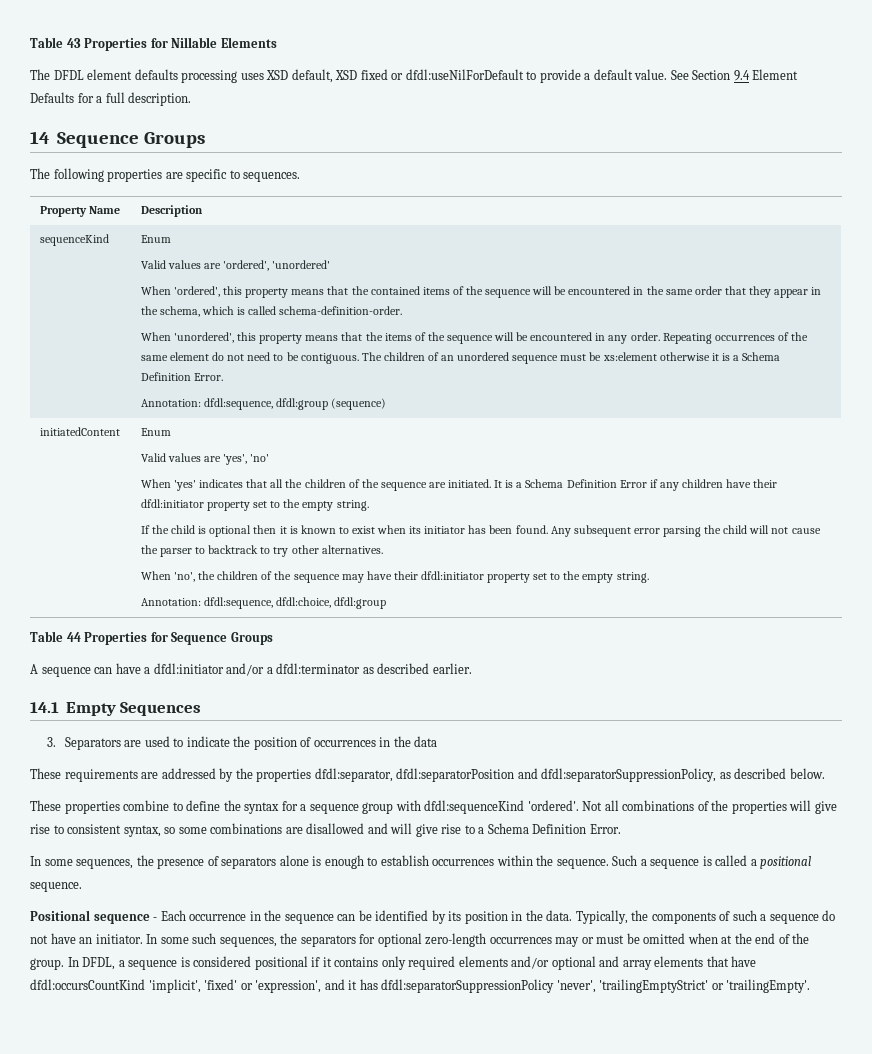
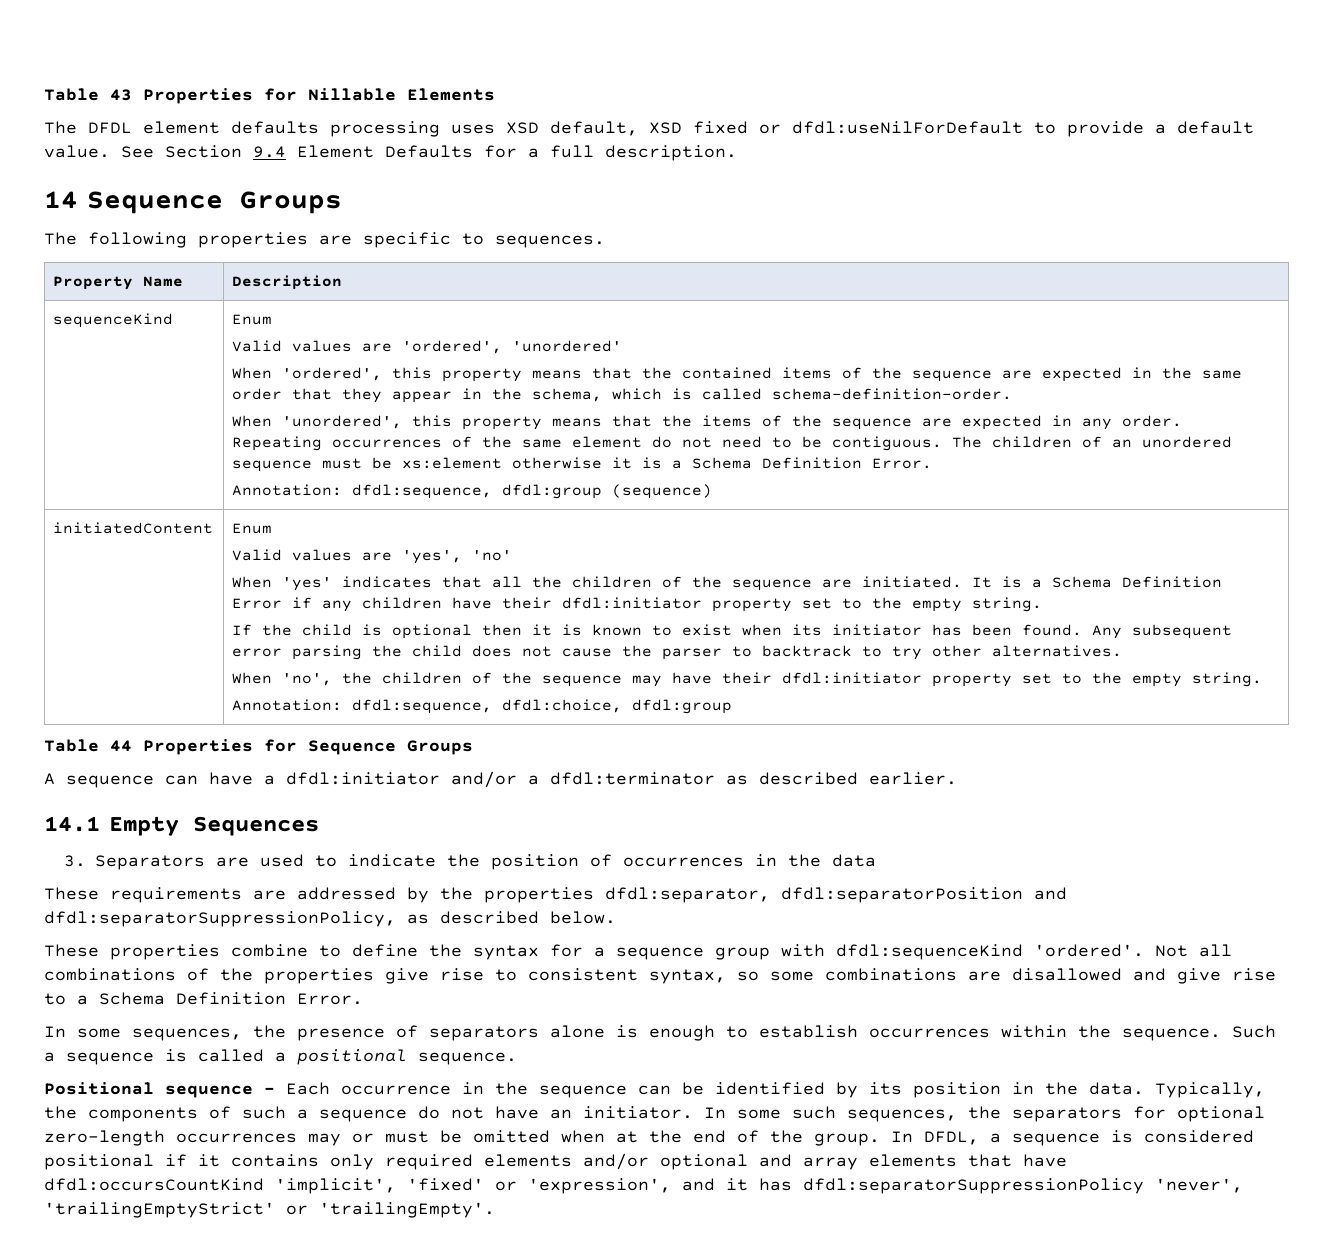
- When 'ordered', this property means that the contained items of the sequence will be encountered in the same order that they appear in the schema, which is called schema-definition-order.
+ When 'ordered', this property means that the contained items of the sequence are expected in the same order that they appear in the schema, which is called schema-definition-order.
- When 'unordered', this property means that the items of the sequence will be encountered in any order.
+ When 'unordered', this property means that the items of the sequence are expected in any order.
- Any subsequent error parsing the child will not cause the parser to backtrack to try other alternatives.
+ Any subsequent error parsing the child does not cause the parser to backtrack to try other alternatives.
- Not all combinations of the properties will give rise to consistent syntax, so some combinations are disallowed and will give rise to a Schema Definition Error.
+ Not all combinations of the properties give rise to consistent syntax, so some combinations are disallowed and give rise to a Schema Definition Error.

